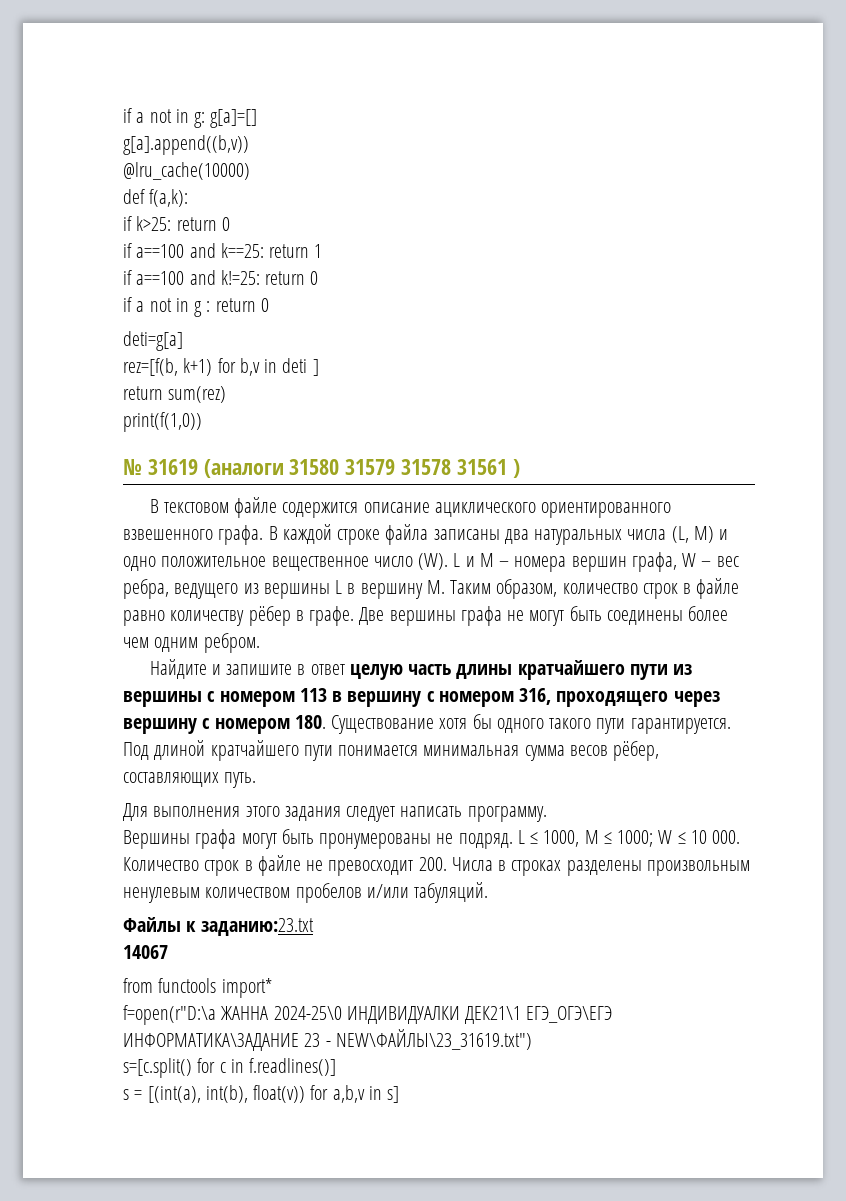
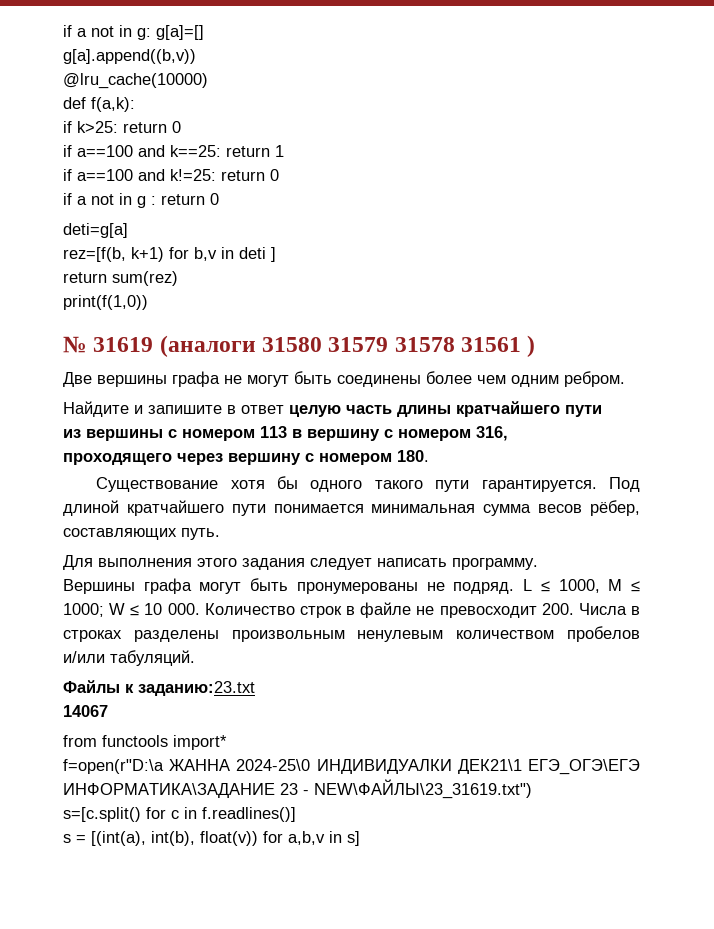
- В текстовом файле содержится описание ациклического ориентированного взвешенного графа. В каждой строке файла записаны два натуральных числа (L, M) и одно положительное вещественное число (W). L и M – номера вершин графа, W – вес ребра, ведущего из вершины L в вершину M. Таким образом, количество строк в файле равно количеству рёбер в графе.
- Найдите и запишите в ответ целую часть длины кратчайшего пути из вершины с номером 113 в вершину с номером 316, проходящего через вершину с номером 180. Существование хотя бы одного такого пути гарантируется.
+ Найдите и запишите в ответ целую часть длины кратчайшего пути
+ из вершины с номером 113 в вершину с номером 316,
+ проходящего через вершину с номером 180.
+ Существование хотя бы одного такого пути гарантируется.

